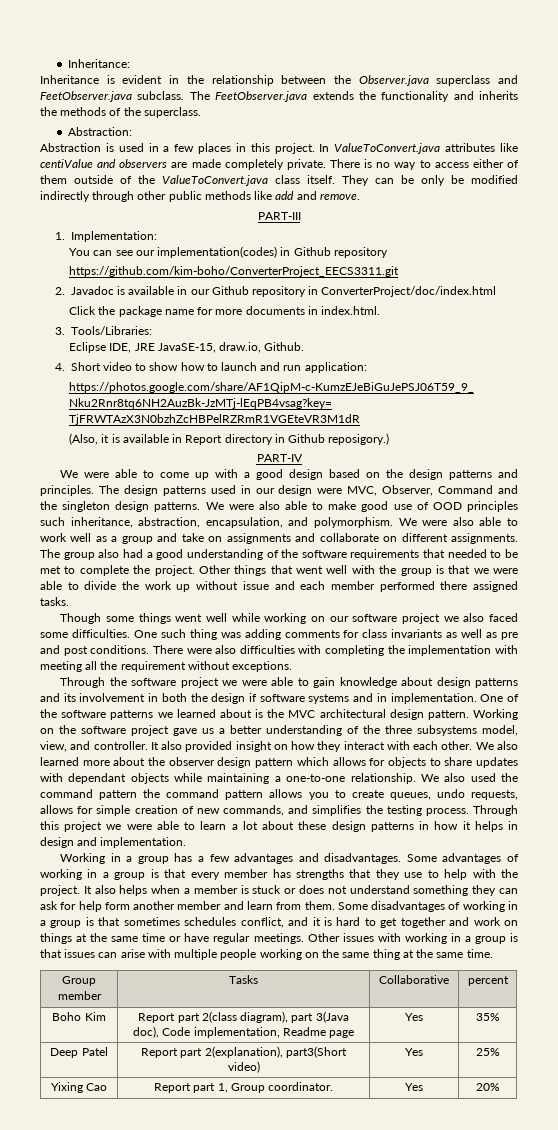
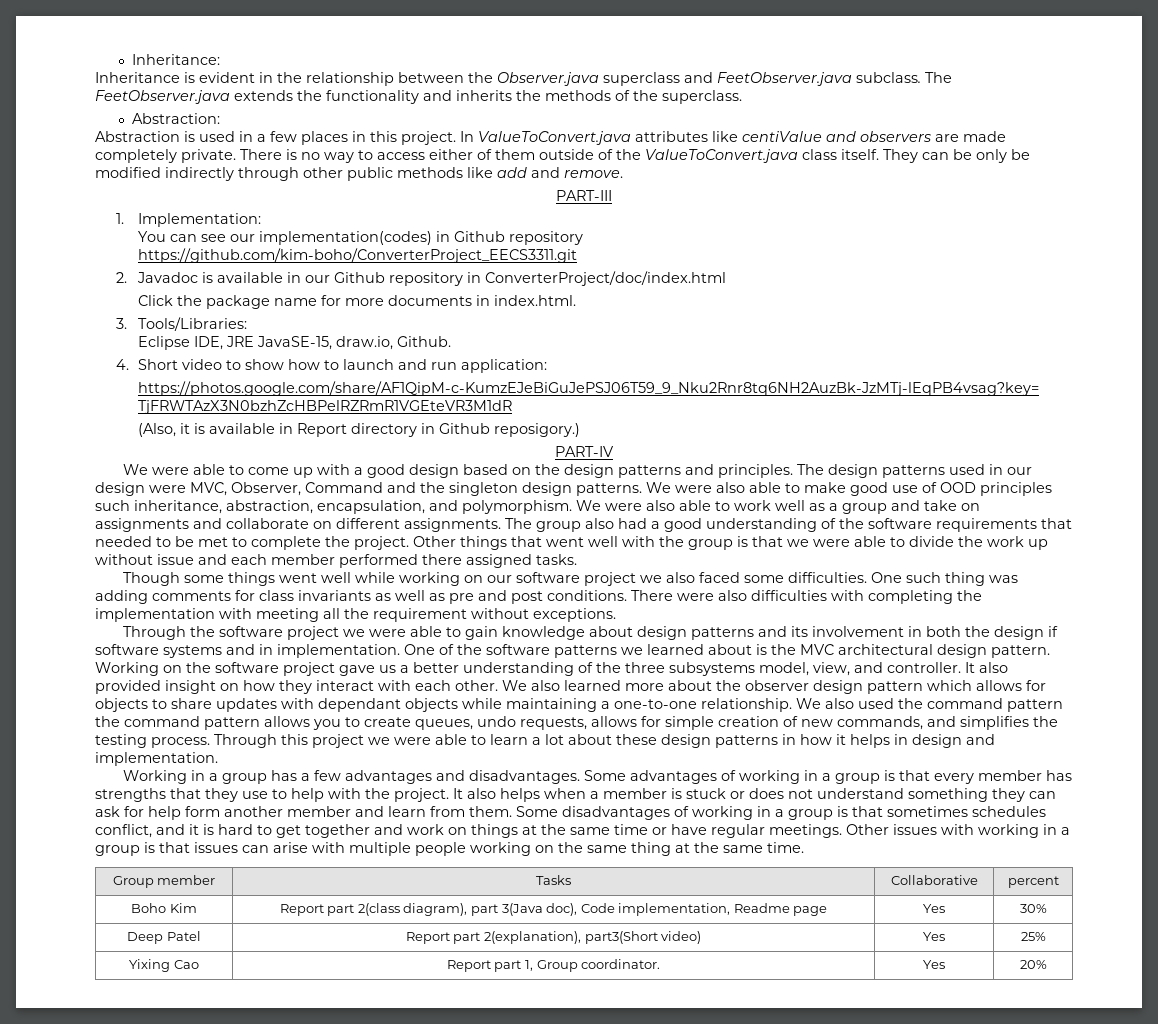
- Boho Kim | Report part 2(class diagram), part 3(Java doc), Code implementation, Readme page | Yes | 35%
+ Boho Kim | Report part 2(class diagram), part 3(Java doc), Code implementation, Readme page | Yes | 30%

